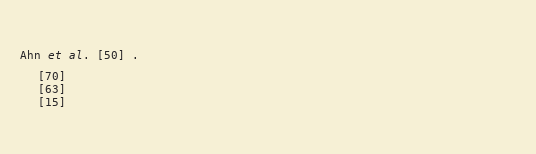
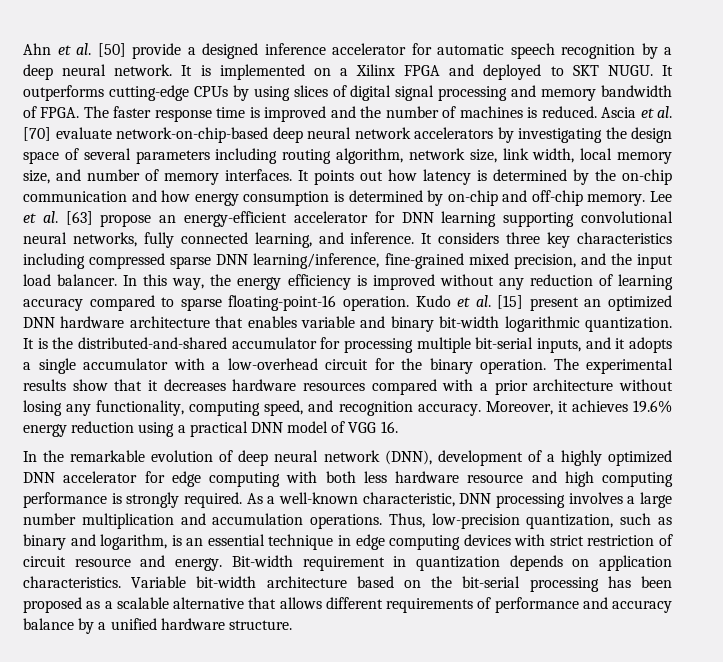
- Ahn et al. [50] .
- [70]
- [63]
- [15]
+ Ahn et al. [50] provide a designed inference accelerator for automatic speech recognition by a deep neural network. It is implemented on a Xilinx FPGA and deployed to SKT NUGU. It outperforms cutting-edge CPUs by using slices of digital signal processing and memory bandwidth of FPGA. The faster response time is improved and the number of machines is reduced. Ascia et al. [70] evaluate network-on-chip-based deep neural network accelerators by investigating the design space of several parameters including routing algorithm, network size, link width, local memory size, and number of memory interfaces. It points out how latency is determined by the on-chip communication and how energy consumption is determined by on-chip and off-chip memory. Lee et al. [63] propose an energy-efficient accelerator for DNN learning supporting convolutional neural networks, fully connected learning, and inference. It considers three key characteristics including compressed sparse DNN learning/inference, fine-grained mixed precision, and the input load balancer. In this way, the energy efficiency is improved without any reduction of learning accuracy compared to sparse floating-point-16 operation. Kudo et al. [15] present an optimized DNN hardware architecture that enables variable and binary bit-width logarithmic quantization. It is the distributed-and-shared accumulator for processing multiple bit-serial inputs, and it adopts a single accumulator with a low-overhead circuit for the binary operation. The experimental results show that it decreases hardware resources compared with a prior architecture without losing any functionality, computing speed, and recognition accuracy. Moreover, it achieves 19.6% energy reduction using a practical DNN model of VGG 16.
+ In the remarkable evolution of deep neural network (DNN), development of a highly optimized DNN accelerator for edge computing with both less hardware resource and high computing performance is strongly required. As a well-known characteristic, DNN processing involves a large number multiplication and accumulation operations. Thus, low-precision quantization, such as binary and logarithm, is an essential technique in edge computing devices with strict restriction of circuit resource and energy. Bit-width requirement in quantization depends on application characteristics. Variable bit-width architecture based on the bit-serial processing has been proposed as a scalable alternative that allows different requirements of performance and accuracy balance by a unified hardware structure.

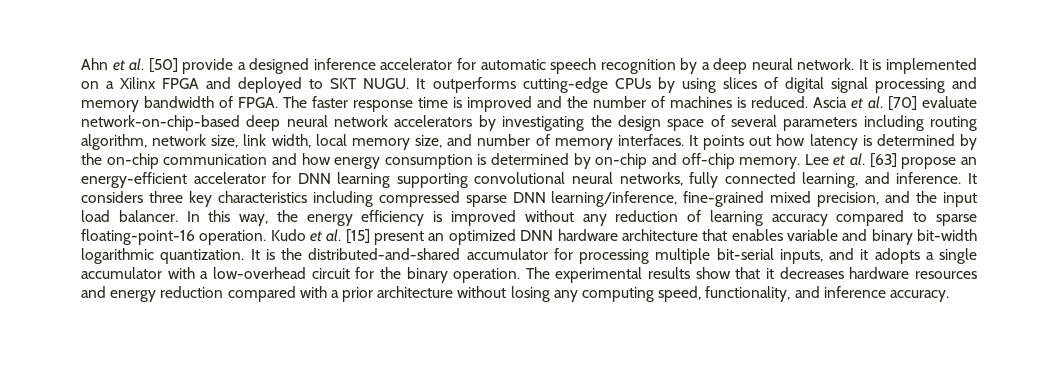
- The experimental results show that it decreases hardware resources compared with a prior architecture without losing any functionality, computing speed, and recognition accuracy. Moreover, it achieves 19.6% energy reduction using a practical DNN model of VGG 16.
- In the remarkable evolution of deep neural network (DNN), development of a highly optimized DNN accelerator for edge computing with both less hardware resource and high computing performance is strongly required. As a well-known characteristic, DNN processing involves a large number multiplication and accumulation operations. Thus, low-precision quantization, such as binary and logarithm, is an essential technique in edge computing devices with strict restriction of circuit resource and energy. Bit-width requirement in quantization depends on application characteristics. Variable bit-width architecture based on the bit-serial processing has been proposed as a scalable alternative that allows different requirements of performance and accuracy balance by a unified hardware structure.
+ The experimental results show that it decreases hardware resources and energy reduction compared with a prior architecture without losing any computing speed, functionality, and inference accuracy.

